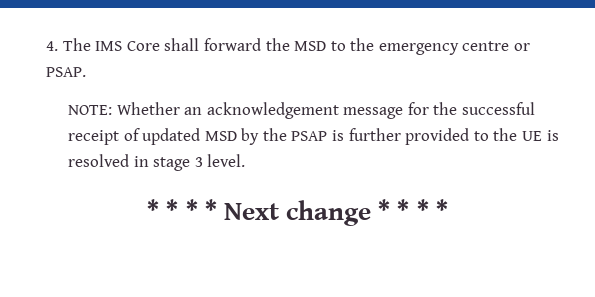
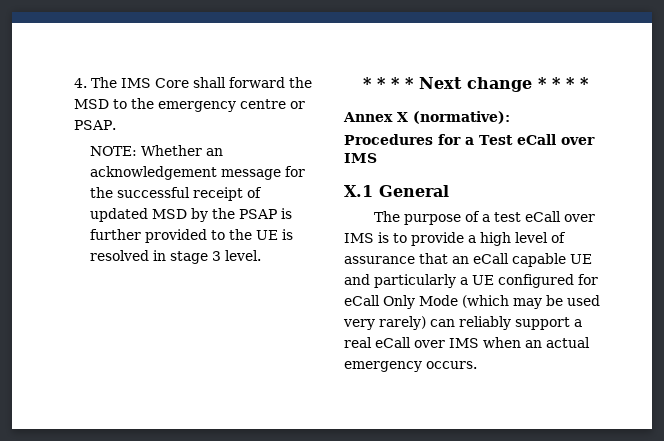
+ Annex X (normative):
+ Procedures for a Test eCall over IMS
+ X.1 General
+ The purpose of a test eCall over IMS is to provide a high level of assurance that an eCall capable UE and particularly a UE configured for eCall Only Mode (which may be used very rarely) can reliably support a real eCall over IMS when an actual emergency occurs.

